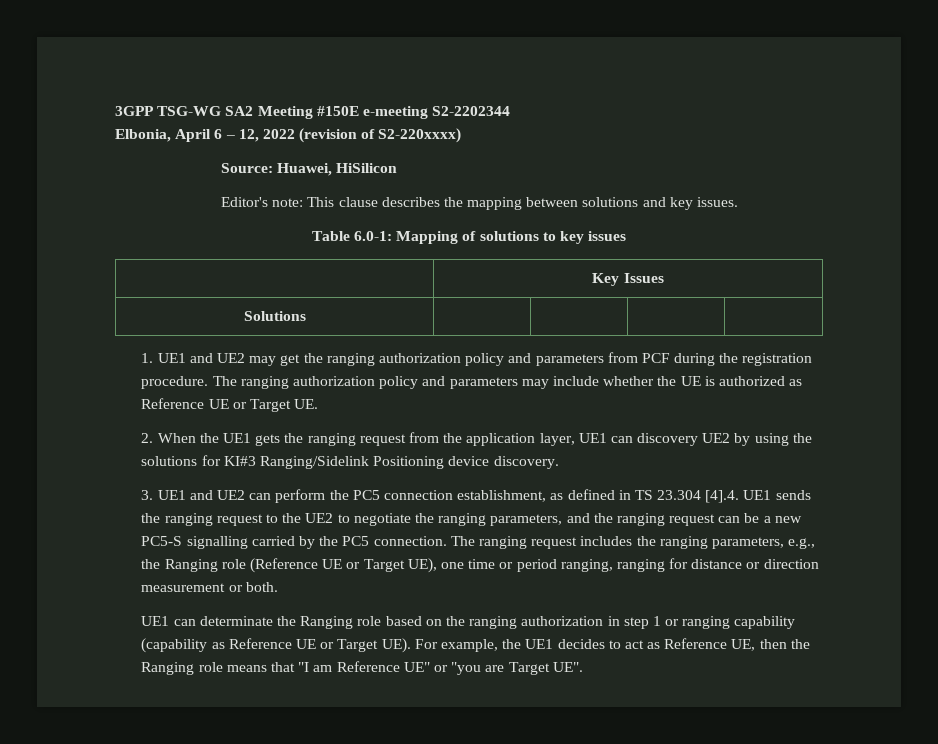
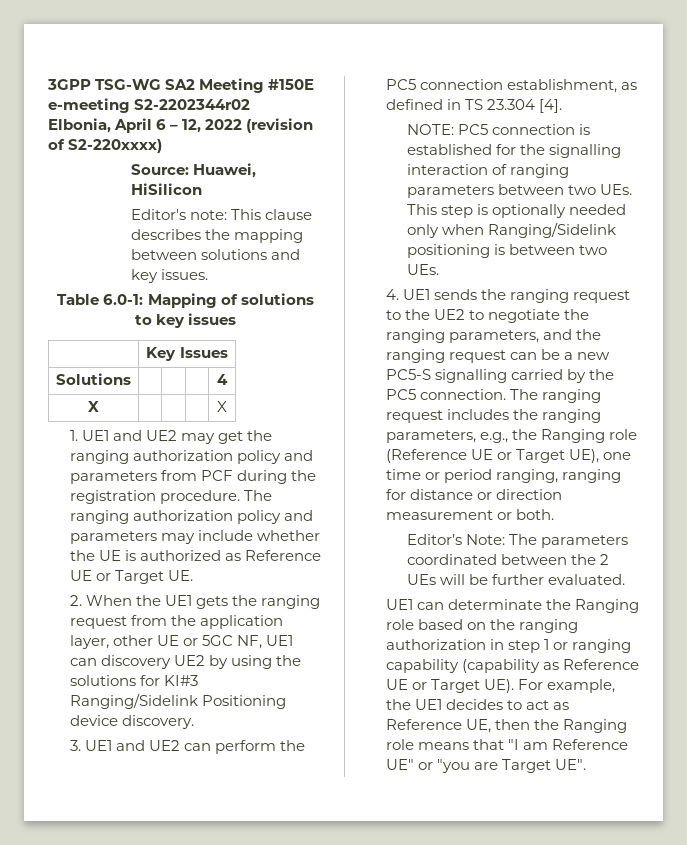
- 3GPP TSG-WG SA2 Meeting #150E e-meeting S2-2202344
+ 3GPP TSG-WG SA2 Meeting #150E e-meeting S2-2202344r02
- Solutions | | | |
+ Solutions | | | | 4
+ X | | | | X
- 2. When the UE1 gets the ranging request from the application layer, UE1 can discovery UE2 by using the solutions for KI#3 Ranging/Sidelink Positioning device discovery.
+ 2. When the UE1 gets the ranging request from the application layer, other UE or 5GC NF, UE1 can discovery UE2 by using the solutions for KI#3 Ranging/Sidelink Positioning device discovery.
- 3. UE1 and UE2 can perform the PC5 connection establishment, as defined in TS 23.304 [4].4. UE1 sends the ranging request to the UE2 to negotiate the ranging parameters, and the ranging request can be a new PC5-S signalling carried by the PC5 connection.
+ 3. UE1 and UE2 can perform the PC5 connection establishment, as defined in TS 23.304 [4].
+ NOTE: PC5 connection is established for the signalling interaction of ranging parameters between two UEs. This step is optionally needed only when Ranging/Sidelink positioning is between two UEs.
+ 4. UE1 sends the ranging request to the UE2 to negotiate the ranging parameters, and the ranging request can be a new PC5-S signalling carried by the PC5 connection.
+ Editor’s Note: The parameters coordinated between the 2 UEs will be further evaluated.

